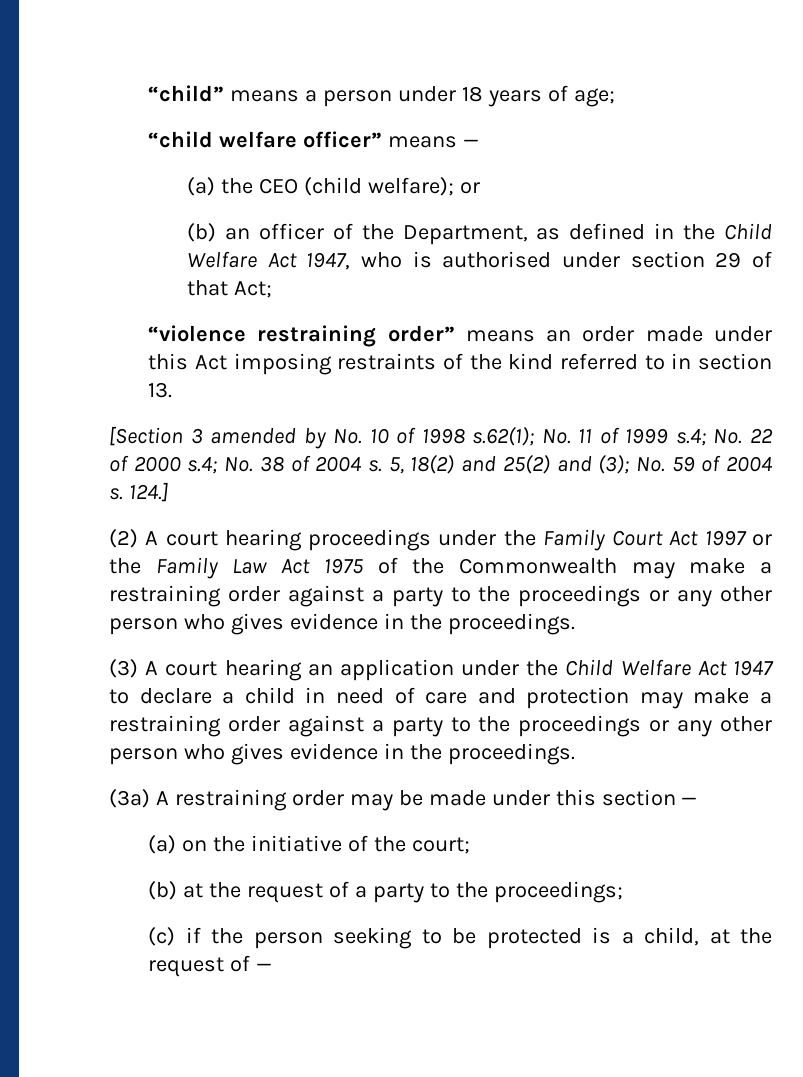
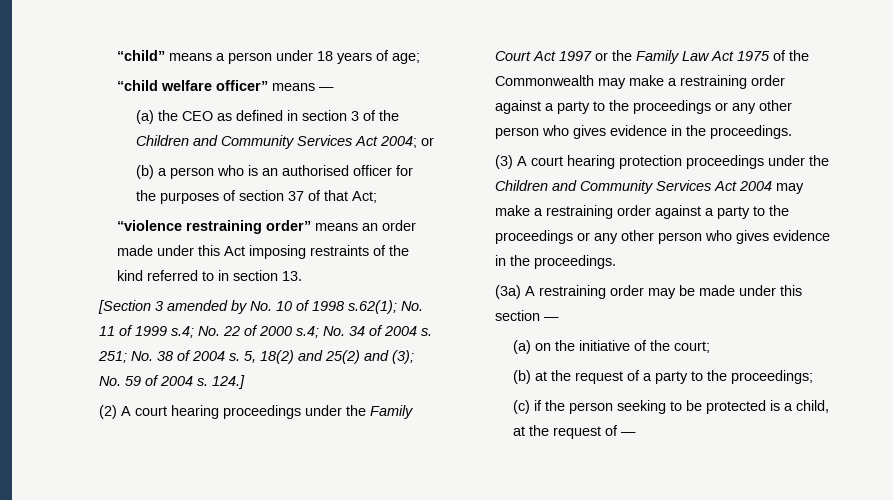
- (a) the CEO (child welfare); or
- (b) an officer of the Department, as defined in the Child Welfare Act 1947, who is authorised under section 29 of that Act;
+ (a) the CEO as defined in section 3 of the Children and Community Services Act 2004; or
+ (b) a person who is an authorised officer for the purposes of section 37 of that Act;
- [Section 3 amended by No. 10 of 1998 s.62(1); No. 11 of 1999 s.4; No. 22 of 2000 s.4; No. 38 of 2004 s.
+ [Section 3 amended by No. 10 of 1998 s.62(1); No. 11 of 1999 s.4; No. 22 of 2000 s.4; No. 34 of 2004 s. 251; No. 38 of 2004 s.
- (3) A court hearing an application under the Child Welfare Act 1947 to declare a child in need of care and protection may make a restraining order against a party to the proceedings or any other person who gives evidence in the proceedings.
+ (3) A court hearing protection proceedings under the Children and Community Services Act 2004 may make a restraining order against a party to the proceedings or any other person who gives evidence in the proceedings.

